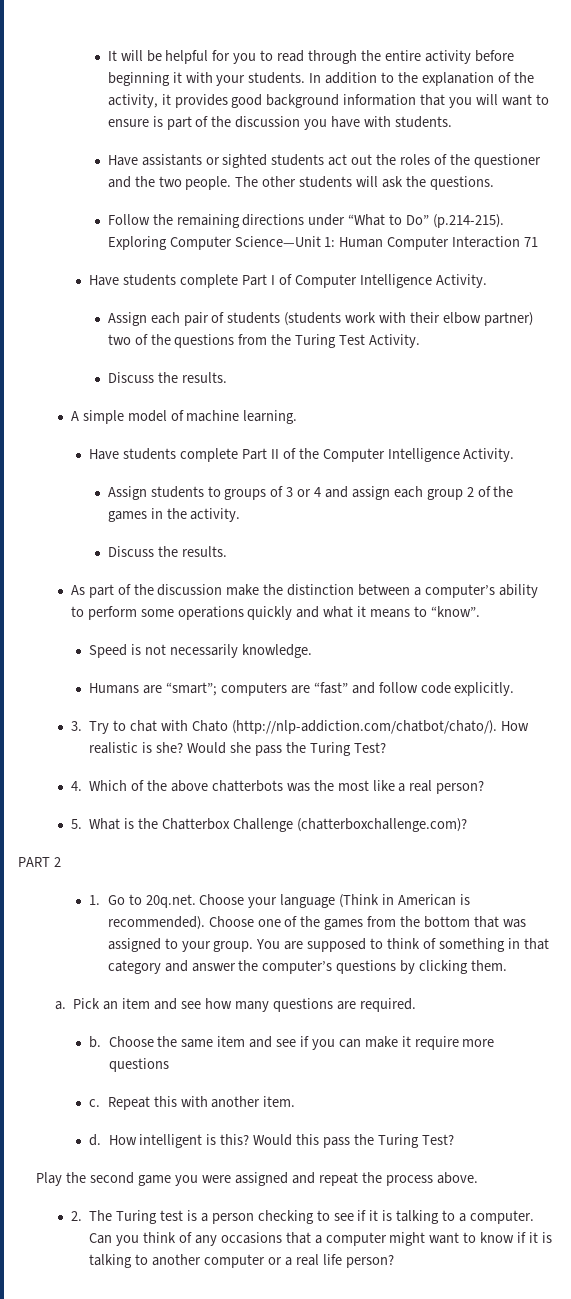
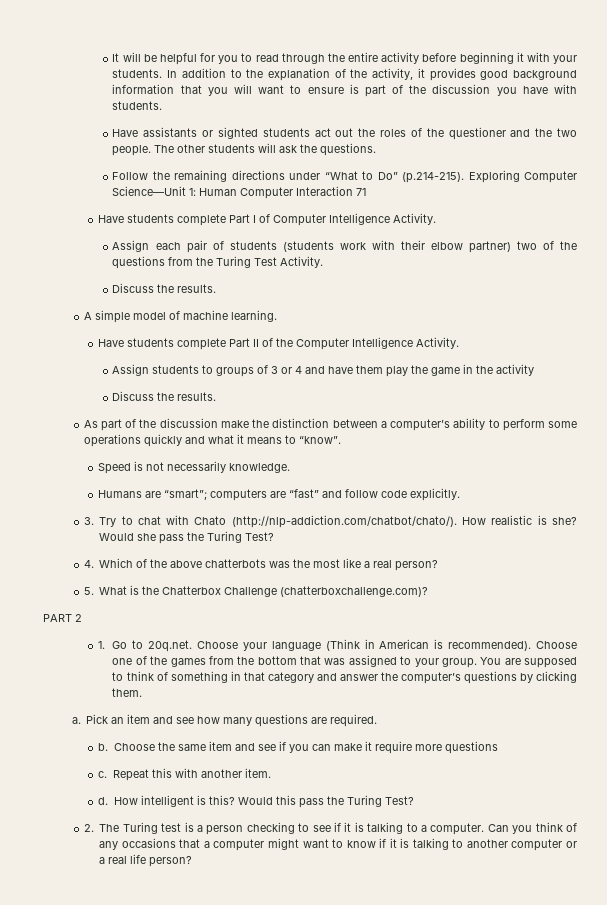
- Assign students to groups of 3 or 4 and assign each group 2 of the games in the activity.
+ Assign students to groups of 3 or 4 and have them play the game in the activity
- Play the second game you were assigned and repeat the process above.

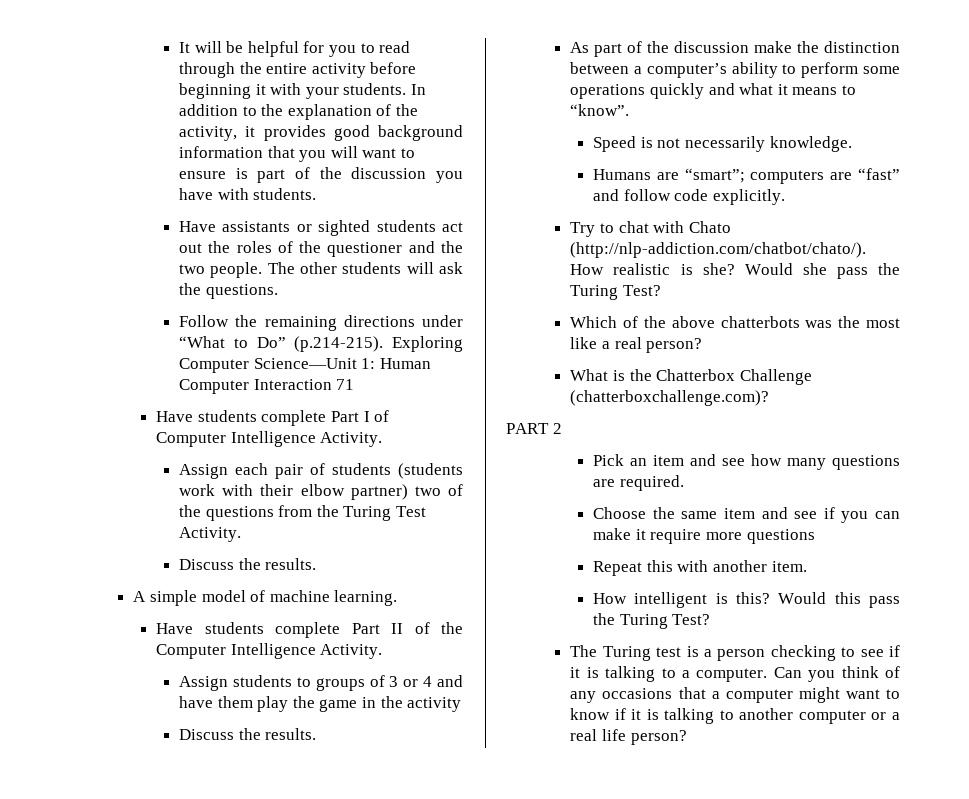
- 3. Try to chat with Chato (http://nlp-addiction.com/chatbot/chato/). How realistic is she?
+ Try to chat with Chato (http://nlp-addiction.com/chatbot/chato/). How realistic is she?
- 4. Which of the above chatterbots was the most like a real person?
+ Which of the above chatterbots was the most like a real person?
- 5. What is the Chatterbox Challenge (chatterboxchallenge.com)?
+ What is the Chatterbox Challenge (chatterboxchallenge.com)?
- 1. Go to 20q.net. Choose your language (Think in American is recommended). Choose one of the games from the bottom that was assigned to your group. You are supposed to think of something in that category and answer the computer’s questions by clicking them.
- a.
- b.
- c.
- d.
- 2. The Turing test is a person checking to see if it is talking to a computer.
+ The Turing test is a person checking to see if it is talking to a computer.

